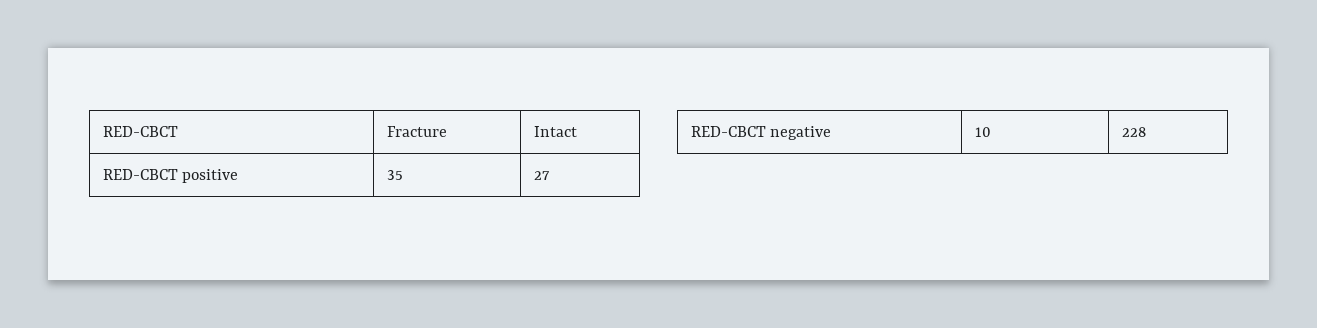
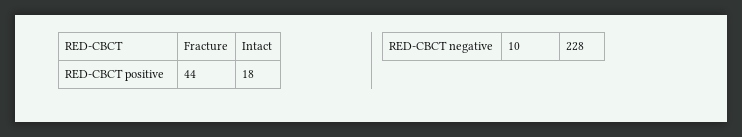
- RED-CBCT positive | 35 | 27
+ RED-CBCT positive | 44 | 18

